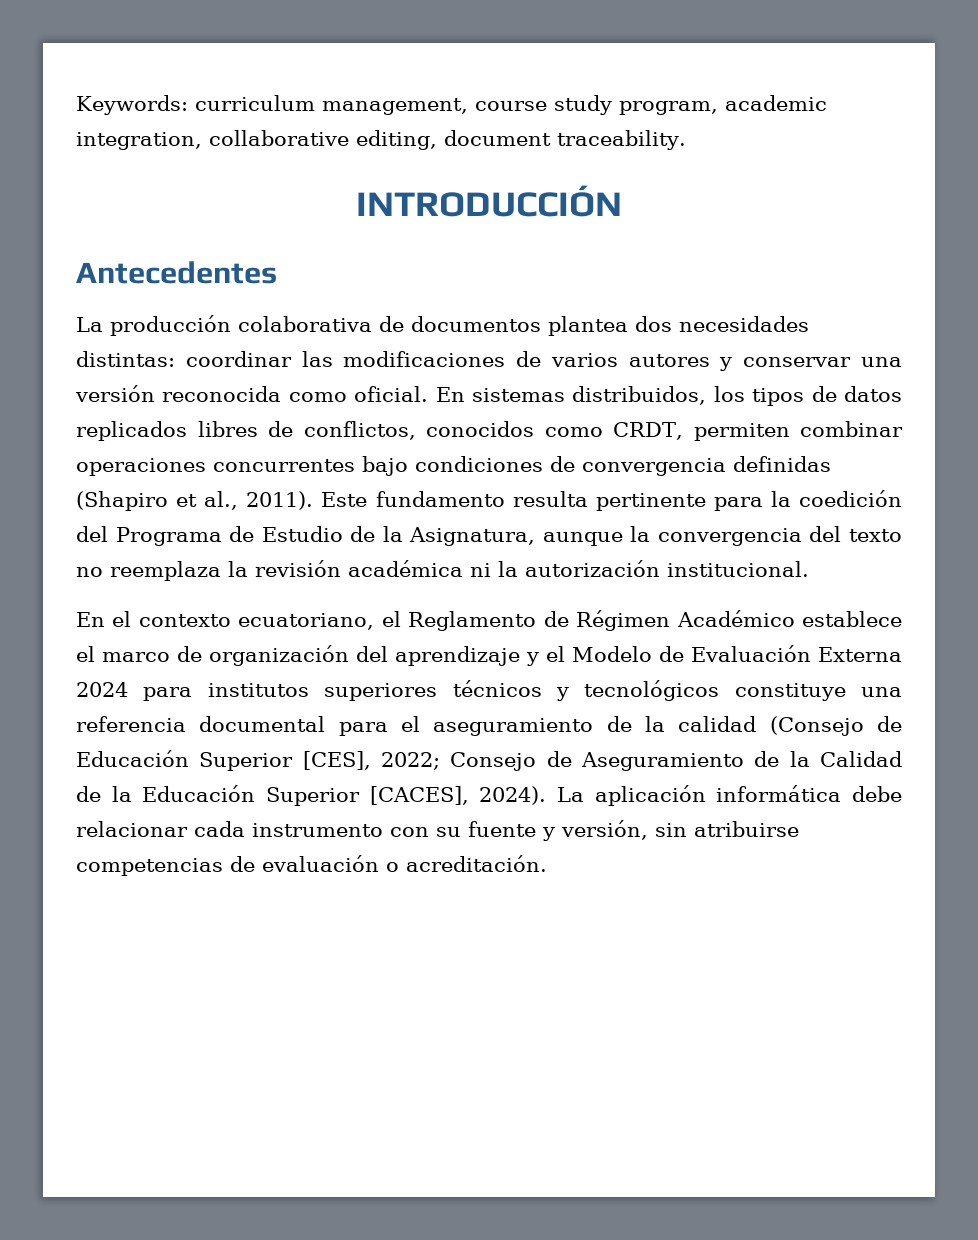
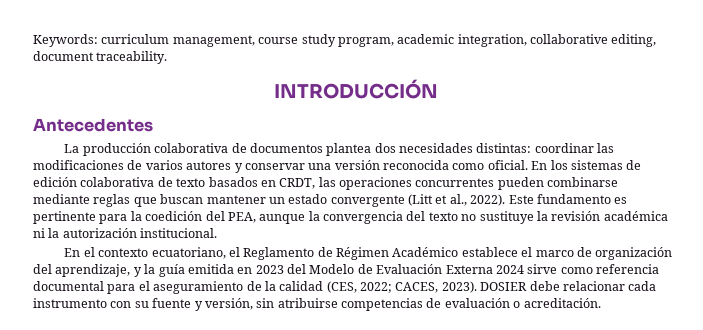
- En sistemas distribuidos, los tipos de datos replicados libres de conflictos, conocidos como CRDT, permiten combinar operaciones concurrentes bajo condiciones de convergencia definidas (Shapiro et al., 2011).
+ En los sistemas de edición colaborativa de texto basados en CRDT, las operaciones concurrentes pueden combinarse mediante reglas que buscan mantener un estado convergente (Litt et al., 2022).
- Este fundamento resulta pertinente para la coedición del Programa de Estudio de la Asignatura, aunque la convergencia del texto no reemplaza la revisión académica ni la autorización institucional.
+ Este fundamento es pertinente para la coedición del PEA, aunque la convergencia del texto no sustituye la revisión académica ni la autorización institucional.
- En el contexto ecuatoriano, el Reglamento de Régimen Académico establece el marco de organización del aprendizaje y el Modelo de Evaluación Externa 2024 para institutos superiores técnicos y tecnológicos constituye una referencia documental para el aseguramiento de la calidad (Consejo de Educación Superior [CES], 2022; Consejo de Aseguramiento de la Calidad de la Educación Superior [CACES], 2024). La aplicación informática debe relacionar cada instrumento con su fuente y versión, sin atribuirse competencias de evaluación o acreditación.
+ En el contexto ecuatoriano, el Reglamento de Régimen Académico establece el marco de organización del aprendizaje, y la guía emitida en 2023 del Modelo de Evaluación Externa 2024 sirve como referencia documental para el aseguramiento de la calidad (CES, 2022; CACES, 2023). DOSIER debe relacionar cada instrumento con su fuente y versión, sin atribuirse competencias de evaluación o acreditación.

